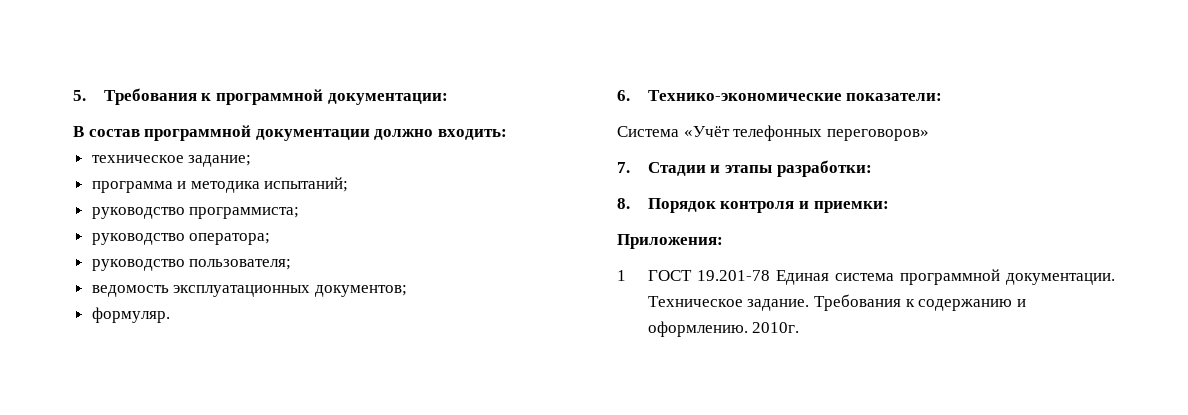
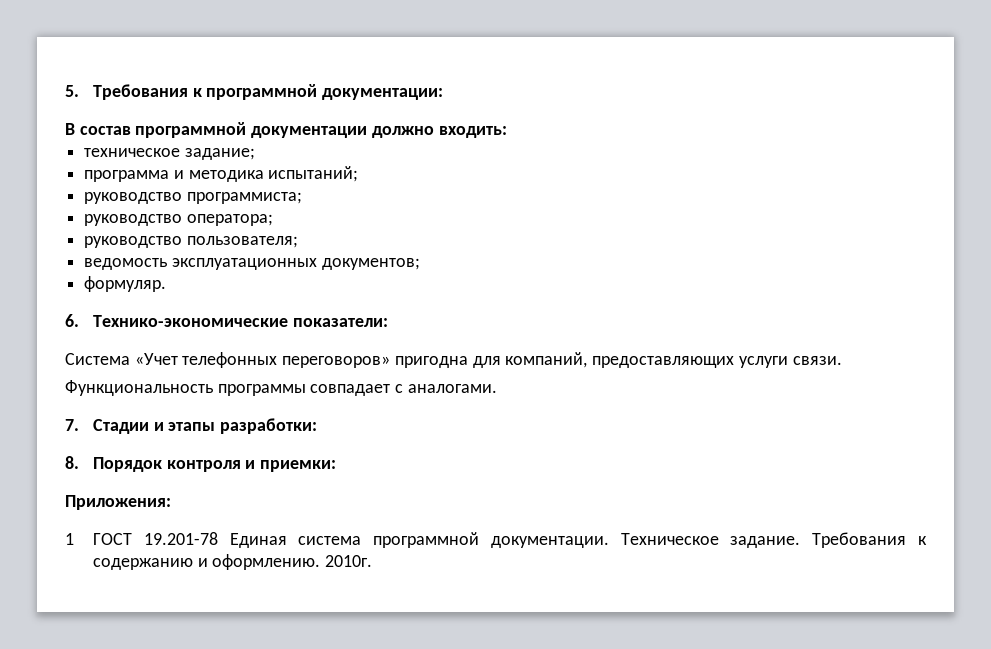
- Система «Учёт телефонных переговоров»
+ Система «Учет телефонных переговоров» пригодна для компаний, предоставляющих услуги связи.
+ Функциональность программы совпадает с аналогами.

